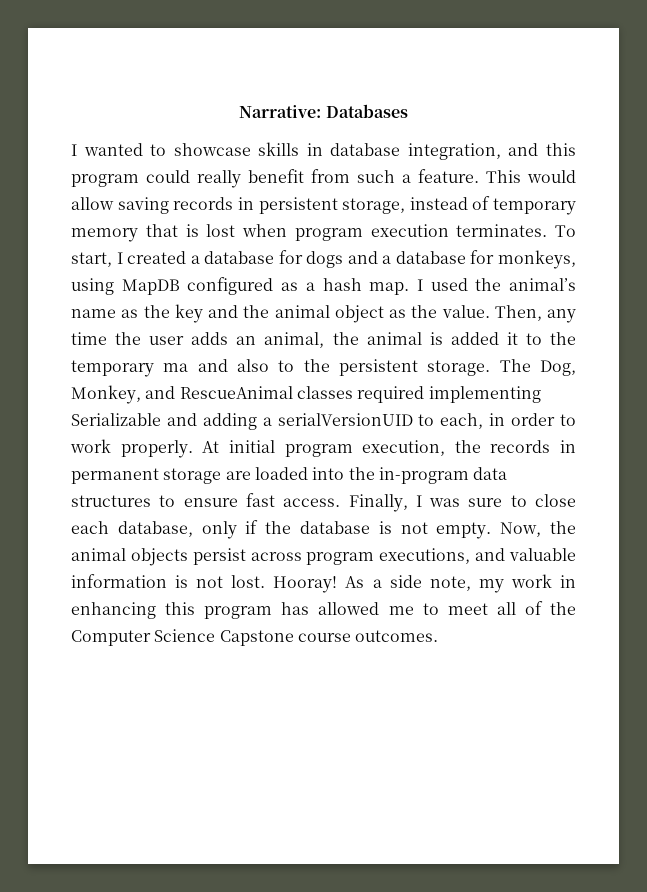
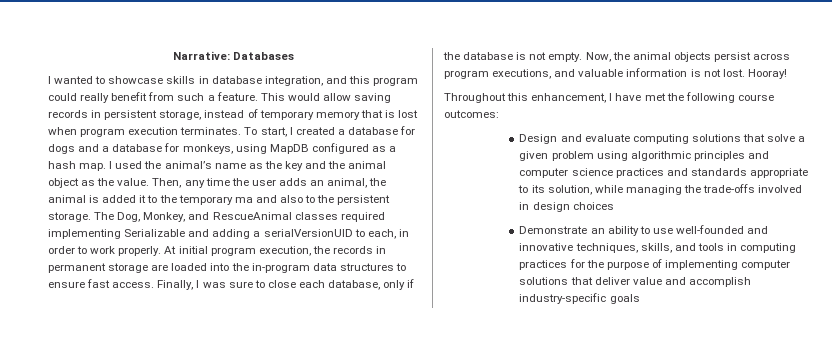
- Hooray! As a side note, my work in enhancing this program has allowed me to meet all of the Computer Science Capstone course outcomes.
+ Hooray!
+ Throughout this enhancement, I have met the following course outcomes:
+ Design and evaluate computing solutions that solve a given problem using algorithmic principles and computer science practices and standards appropriate to its solution, while managing the trade-offs involved in design choices
+ Demonstrate an ability to use well-founded and innovative techniques, skills, and tools in computing practices for the purpose of implementing computer solutions that deliver value and accomplish industry-specific goals

